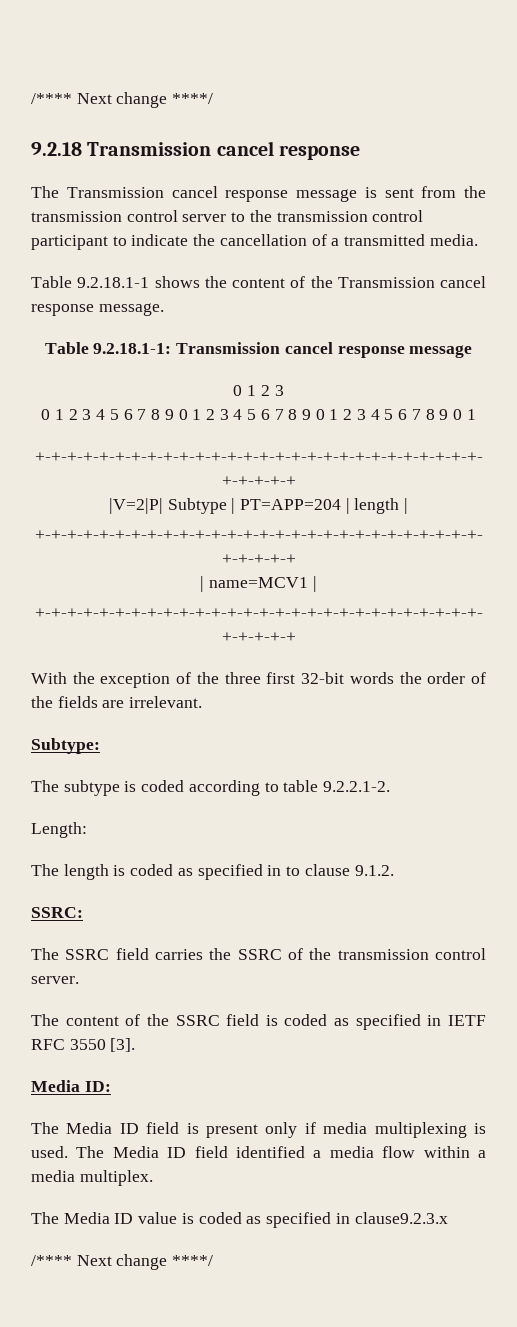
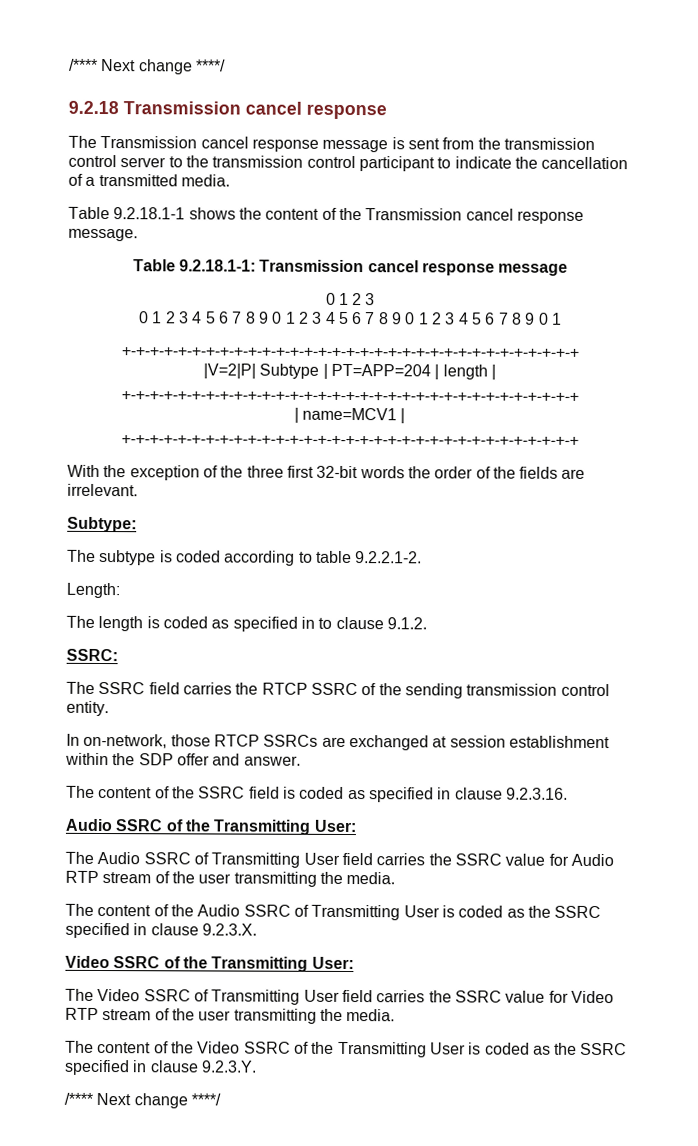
- The SSRC field carries the SSRC of the transmission control server.
+ The SSRC field carries the RTCP SSRC of the sending transmission control entity.
+ In on-network, those RTCP SSRCs are exchanged at session establishment within the SDP offer and answer.
- The content of the SSRC field is coded as specified in IETF RFC 3550 [3].
- Media ID:
- The Media ID field is present only if media multiplexing is used. The Media ID field identified a media flow within a media multiplex.
- The Media ID value is coded as specified in clause9.2.3.x
+ The content of the SSRC field is coded as specified in clause 9.2.3.16.
+ Audio SSRC of the Transmitting User:
+ The Audio SSRC of Transmitting User field carries the SSRC value for Audio RTP stream of the user transmitting the media.
+ The content of the Audio SSRC of Transmitting User is coded as the SSRC specified in clause 9.2.3.X.
+ Video SSRC of the Transmitting User:
+ The Video SSRC of Transmitting User field carries the SSRC value for Video RTP stream of the user transmitting the media.
+ The content of the Video SSRC of the Transmitting User is coded as the SSRC specified in clause 9.2.3.Y.

